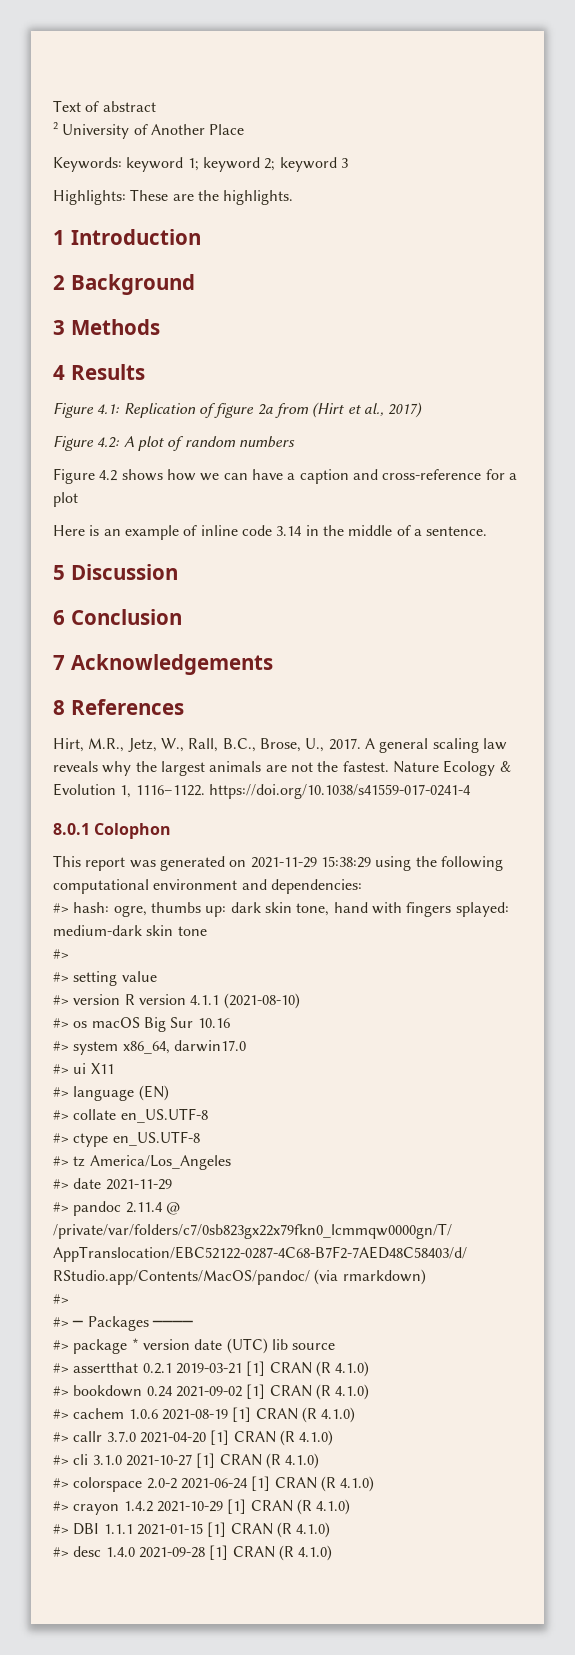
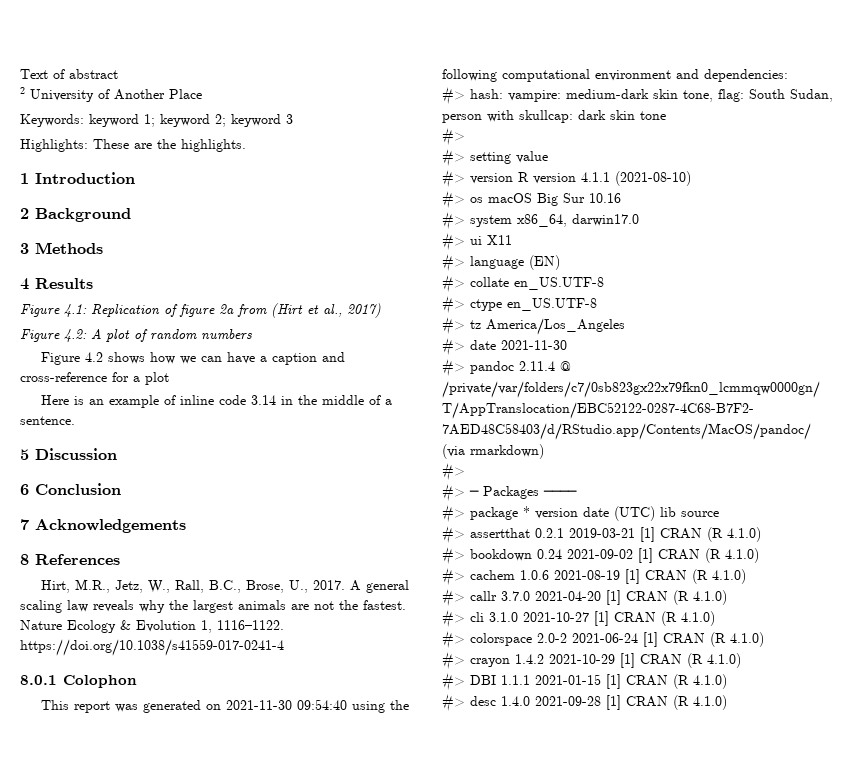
- This report was generated on 2021-11-29 15:38:29 using the following computational environment and dependencies:
+ This report was generated on 2021-11-30 09:54:40 using the following computational environment and dependencies:
- #> hash: ogre, thumbs up: dark skin tone, hand with fingers splayed: medium-dark skin tone
+ #> hash: vampire: medium-dark skin tone, flag: South Sudan, person with skullcap: dark skin tone
- #> date 2021-11-29
+ #> date 2021-11-30

